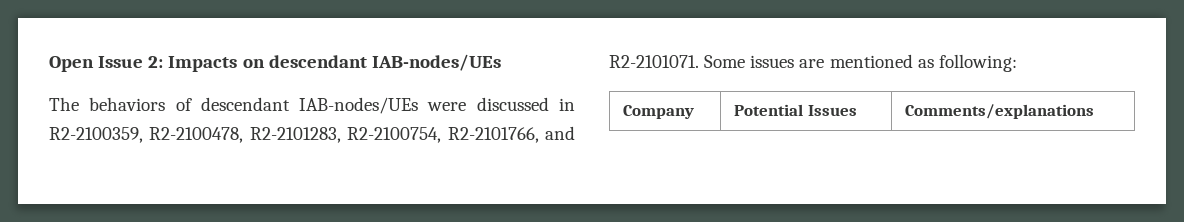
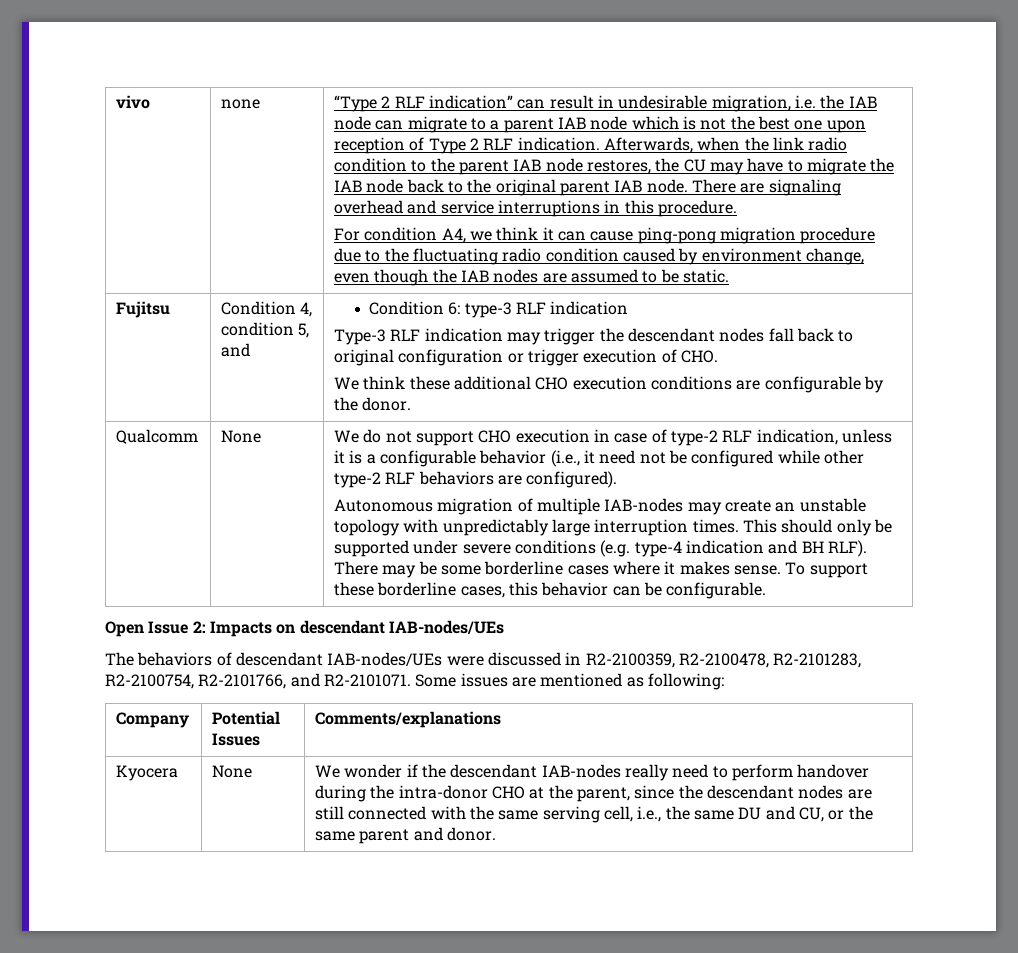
+ vivo | none | “Type 2 RLF indication” can result in undesirable migration, i.e. the IAB node can migrate to a parent IAB node which is not the best one upon reception of Type 2 RLF indication. Afterwards, when the link radio condition to the parent IAB node restores, the CU may have to migrate the IAB node back to the original parent IAB node. There are signaling overhead and service interruptions in this procedure.
+ For condition A4, we think it can cause ping-pong migration procedure due to the fluctuating radio condition caused by environment change, even though the IAB nodes are assumed to be static.
+ Fujitsu | Condition 4, condition 5, and | Condition 6: type-3 RLF indication
+ Type-3 RLF indication may trigger the descendant nodes fall back to original configuration or trigger execution of CHO.
+ We think these additional CHO execution conditions are configurable by the donor.
+ Qualcomm | None | We do not support CHO execution in case of type-2 RLF indication, unless it is a configurable behavior (i.e., it need not be configured while other type-2 RLF behaviors are configured).
+ Autonomous migration of multiple IAB-nodes may create an unstable topology with unpredictably large interruption times. This should only be supported under severe conditions (e.g. type-4 indication and BH RLF). There may be some borderline cases where it makes sense. To support these borderline cases, this behavior can be configurable.
+ Kyocera | None | We wonder if the descendant IAB-nodes really need to perform handover during the intra-donor CHO at the parent, since the descendant nodes are still connected with the same serving cell, i.e., the same DU and CU, or the same parent and donor.

